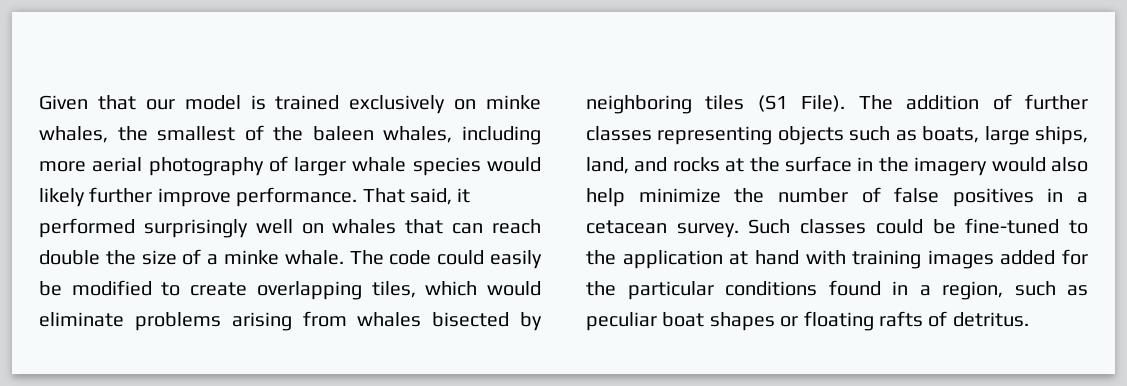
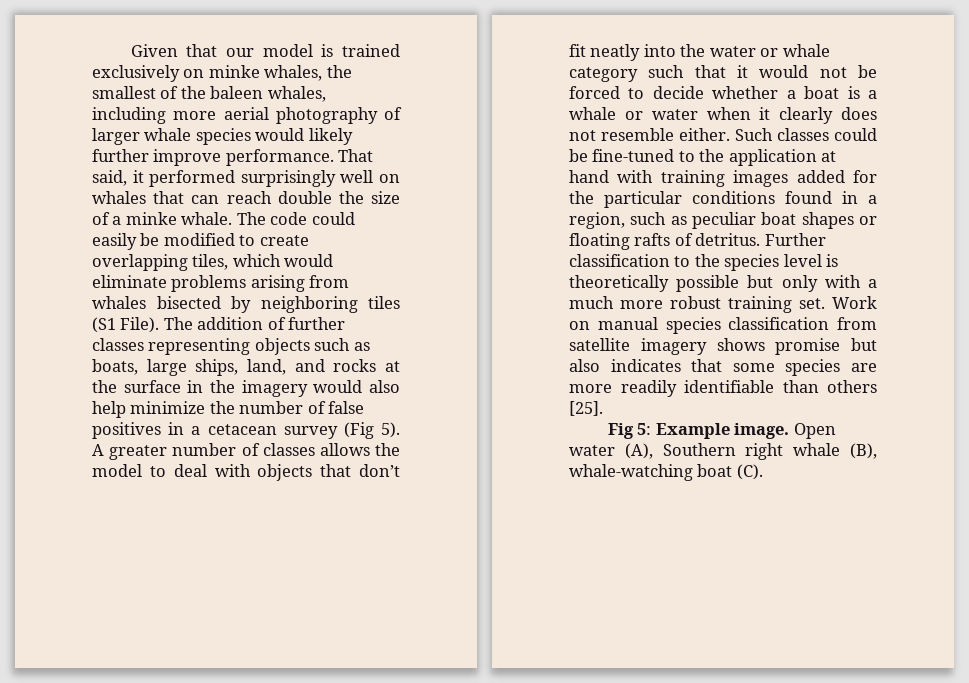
- The addition of further classes representing objects such as boats, large ships, land, and rocks at the surface in the imagery would also help minimize the number of false positives in a cetacean survey.
+ The addition of further classes representing objects such as boats, large ships, land, and rocks at the surface in the imagery would also help minimize the number of false positives in a cetacean survey (Fig 5). A greater number of classes allows the model to deal with objects that don’t fit neatly into the water or whale category such that it would not be forced to decide whether a boat is a whale or water when it clearly does not resemble either.
+ Further classification to the species level is theoretically possible but only with a much more robust training set. Work on manual species classification from satellite imagery shows promise but also indicates that some species are more readily identifiable than others [25].
+ Fig 5: Example image. Open water (A), Southern right whale (B), whale-watching boat (C).

